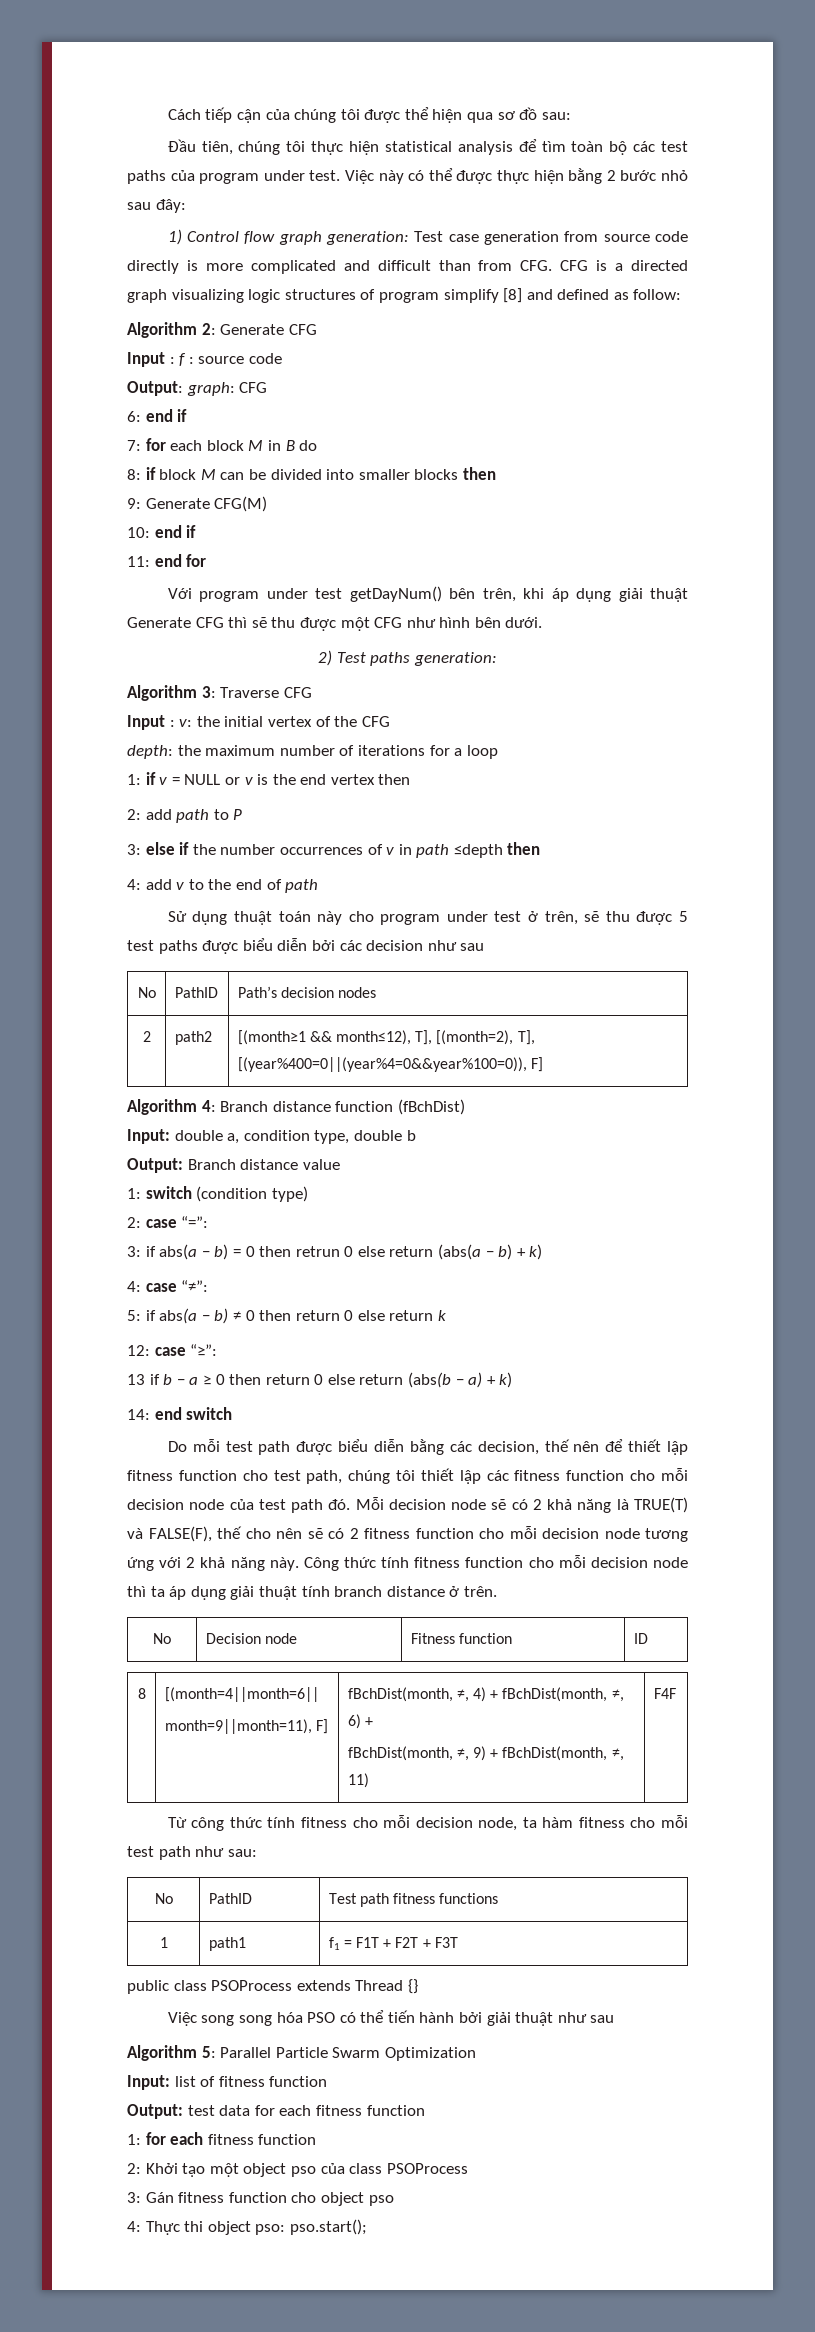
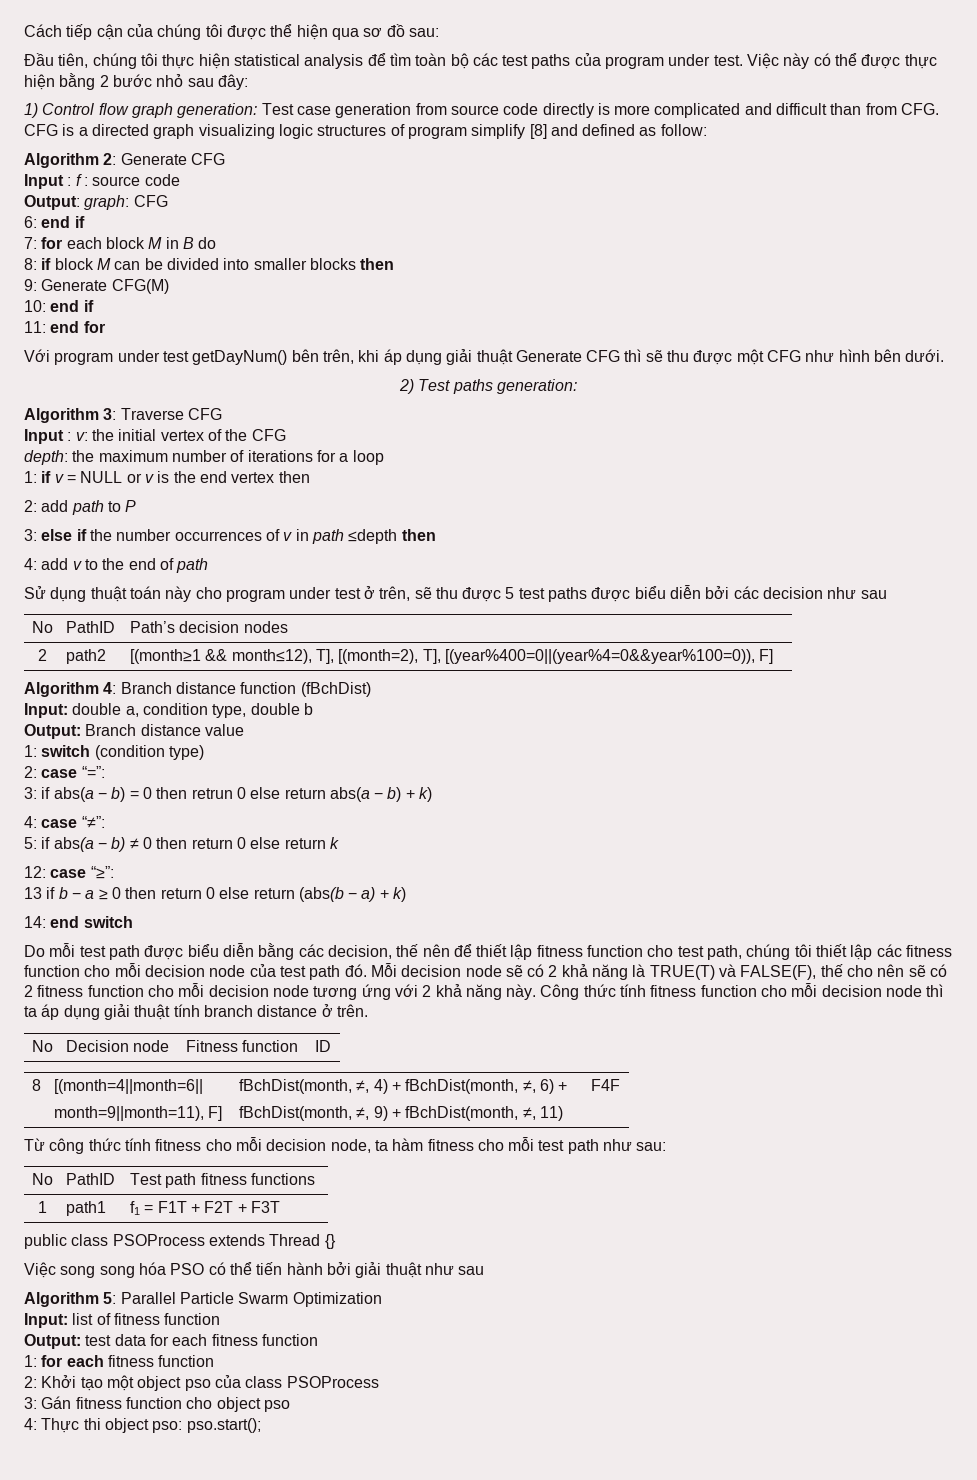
- 3: if abs(a − b) = 0 then retrun 0 else return (abs(a − b) + k)
+ 3: if abs(a − b) = 0 then retrun 0 else return abs(a − b) + k)

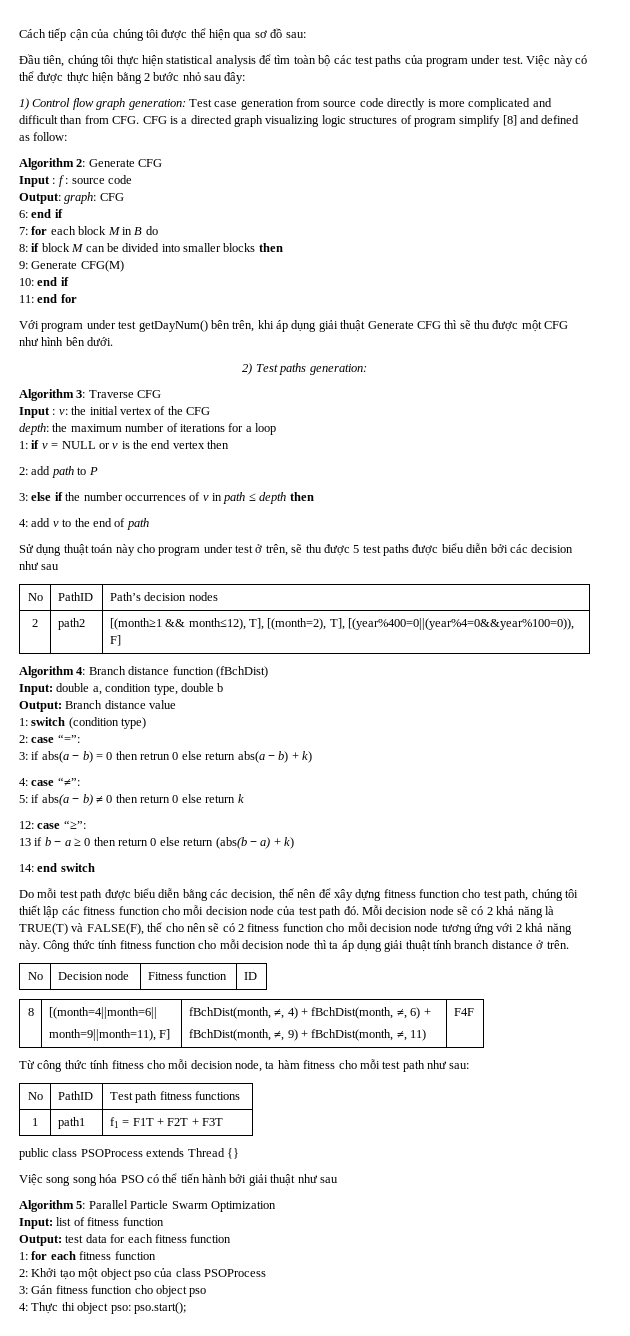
- 3: else if the number occurrences of v in path ≤depth then
+ 3: else if the number occurrences of v in path ≤ depth then
- Do mỗi test path được biểu diễn bằng các decision, thế nên để thiết lập fitness function cho test path, chúng tôi thiết lập các fitness function cho mỗi decision node của test path đó.
+ Do mỗi test path được biểu diễn bằng các decision, thế nên để xây dựng fitness function cho test path, chúng tôi thiết lập các fitness function cho mỗi decision node của test path đó.

